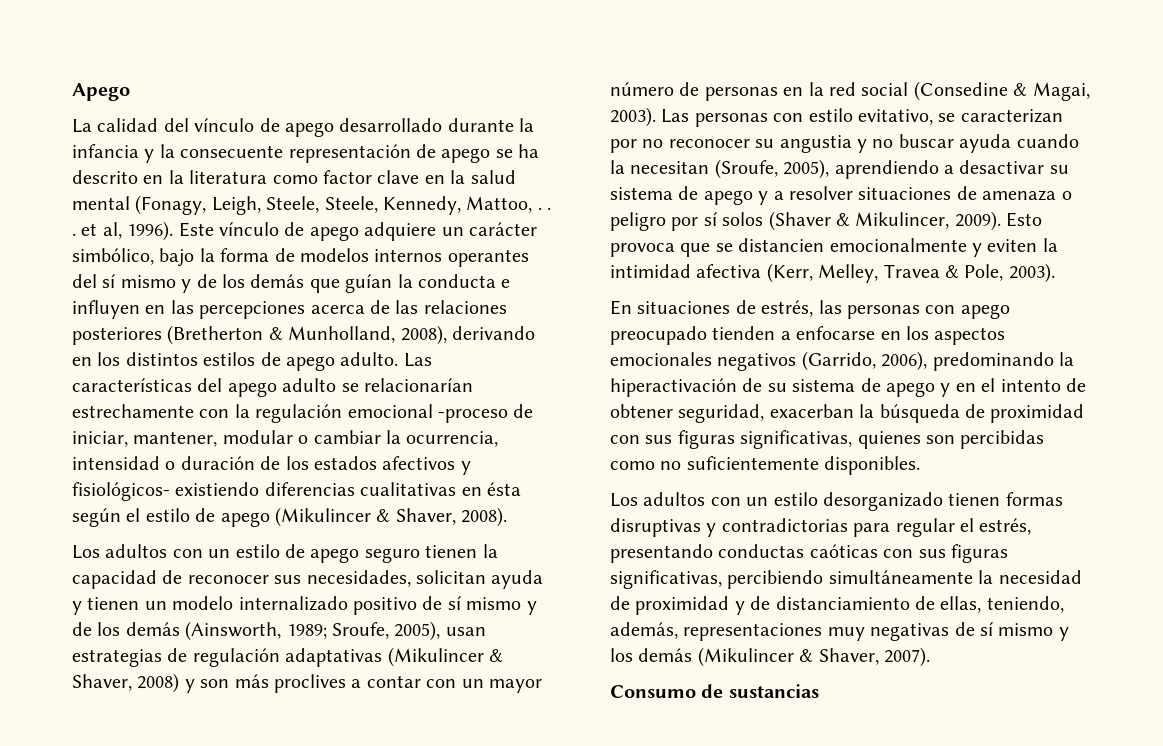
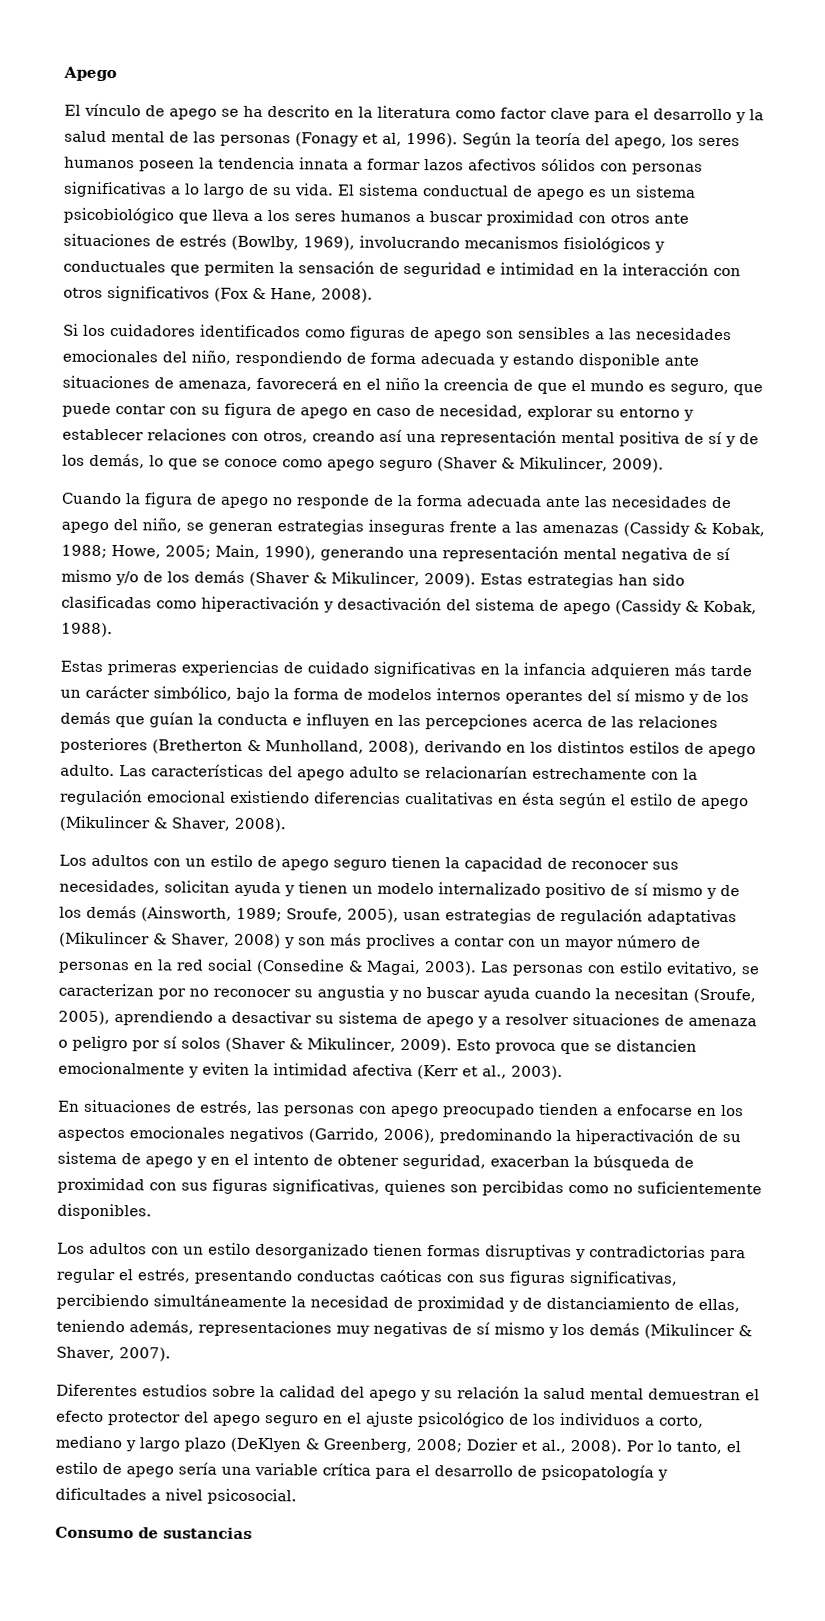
- La calidad del vínculo de apego desarrollado durante la infancia y la consecuente representación de apego se ha descrito en la literatura como factor clave en la salud mental (Fonagy, Leigh, Steele, Steele, Kennedy, Mattoo, . . . et al, 1996). Este vínculo de apego adquiere un carácter simbólico, bajo la forma de modelos internos operantes del sí mismo y de los demás que guían la conducta e influyen en las percepciones acerca de las relaciones posteriores (Bretherton & Munholland, 2008), derivando en los distintos estilos de apego adulto.
+ El vínculo de apego se ha descrito en la literatura como factor clave para el desarrollo y la salud mental de las personas (Fonagy et al, 1996). Según la teoría del apego, los seres humanos poseen la tendencia innata a formar lazos afectivos sólidos con personas significativas a lo largo de su vida. El sistema conductual de apego es un sistema psicobiológico que lleva a los seres humanos a buscar proximidad con otros ante situaciones de estrés (Bowlby, 1969), involucrando mecanismos fisiológicos y conductuales que permiten la sensación de seguridad e intimidad en la interacción con otros significativos (Fox & Hane, 2008).
+ Si los cuidadores identificados como figuras de apego son sensibles a las necesidades emocionales del niño, respondiendo de forma adecuada y estando disponible ante situaciones de amenaza, favorecerá en el niño la creencia de que el mundo es seguro, que puede contar con su figura de apego en caso de necesidad, explorar su entorno y establecer relaciones con otros, creando así una representación mental positiva de sí y de los demás, lo que se conoce como apego seguro (Shaver & Mikulincer, 2009).
+ Cuando la figura de apego no responde de la forma adecuada ante las necesidades de apego del niño, se generan estrategias inseguras frente a las amenazas (Cassidy & Kobak, 1988; Howe, 2005; Main, 1990), generando una representación mental negativa de sí mismo y/o de los demás (Shaver & Mikulincer, 2009). Estas estrategias han sido clasificadas como hiperactivación y desactivación del sistema de apego (Cassidy & Kobak, 1988).
+ Estas primeras experiencias de cuidado significativas en la infancia adquieren más tarde un carácter simbólico, bajo la forma de modelos internos operantes del sí mismo y de los demás que guían la conducta e influyen en las percepciones acerca de las relaciones posteriores (Bretherton & Munholland, 2008), derivando en los distintos estilos de apego adulto.
- Las características del apego adulto se relacionarían estrechamente con la regulación emocional -proceso de iniciar, mantener, modular o cambiar la ocurrencia, intensidad o duración de los estados afectivos y fisiológicos- existiendo diferencias cualitativas en ésta según el estilo de apego (Mikulincer & Shaver, 2008).
+ Las características del apego adulto se relacionarían estrechamente con la regulación emocional existiendo diferencias cualitativas en ésta según el estilo de apego (Mikulincer & Shaver, 2008).
- Esto provoca que se distancien emocionalmente y eviten la intimidad afectiva (Kerr, Melley, Travea & Pole, 2003).
+ Esto provoca que se distancien emocionalmente y eviten la intimidad afectiva (Kerr et al., 2003).
- Los adultos con un estilo desorganizado tienen formas disruptivas y contradictorias para regular el estrés, presentando conductas caóticas con sus figuras significativas, percibiendo simultáneamente la necesidad de proximidad y de distanciamiento de ellas, teniendo, además, representaciones muy negativas de sí mismo y los demás (Mikulincer & Shaver, 2007).
+ Los adultos con un estilo desorganizado tienen formas disruptivas y contradictorias para regular el estrés, presentando conductas caóticas con sus figuras significativas, percibiendo simultáneamente la necesidad de proximidad y de distanciamiento de ellas, teniendo además, representaciones muy negativas de sí mismo y los demás (Mikulincer & Shaver, 2007).
+ Diferentes estudios sobre la calidad del apego y su relación la salud mental demuestran el efecto protector del apego seguro en el ajuste psicológico de los individuos a corto, mediano y largo plazo (DeKlyen & Greenberg, 2008; Dozier et al., 2008). Por lo tanto, el estilo de apego sería una variable crítica para el desarrollo de psicopatología y dificultades a nivel psicosocial.

